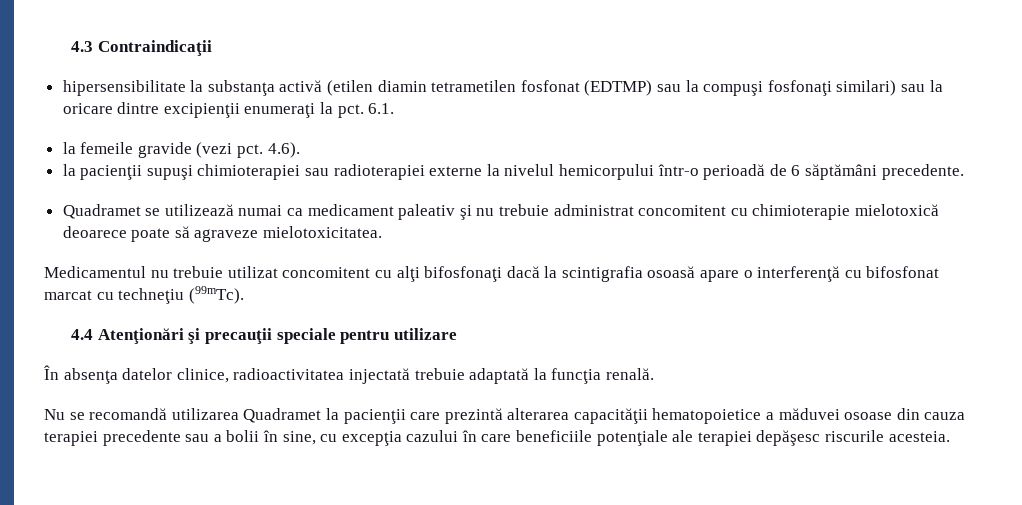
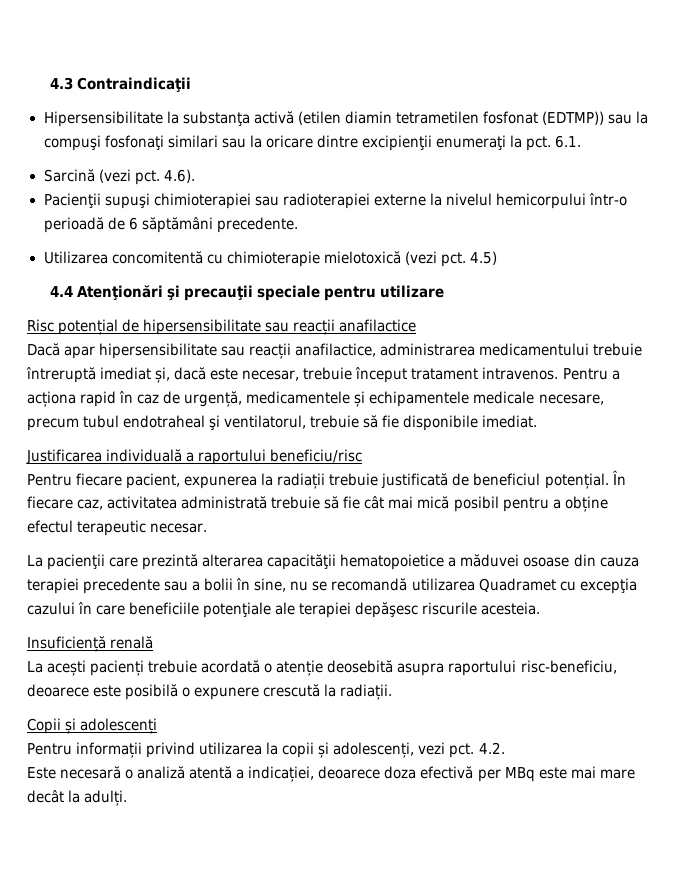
- hipersensibilitate la substanţa activă (etilen diamin tetrametilen fosfonat (EDTMP) sau la compuşi fosfonaţi similari) sau la oricare dintre excipienţii enumeraţi la pct.
+ Hipersensibilitate la substanţa activă (etilen diamin tetrametilen fosfonat (EDTMP)) sau la compuşi fosfonaţi similari sau la oricare dintre excipienţii enumeraţi la pct.
- la femeile gravide (vezi pct.
+ Sarcină (vezi pct.
- la pacienţii supuşi chimioterapiei sau radioterapiei externe la nivelul hemicorpului într-o perioadă de 6 săptămâni precedente.
+ Pacienţii supuşi chimioterapiei sau radioterapiei externe la nivelul hemicorpului într-o perioadă de 6 săptămâni precedente.
- Quadramet se utilizează numai ca medicament paleativ şi nu trebuie administrat concomitent cu chimioterapie mielotoxică deoarece poate să agraveze mielotoxicitatea.
- Medicamentul nu trebuie utilizat concomitent cu alţi bifosfonaţi dacă la scintigrafia osoasă apare o interferenţă cu bifosfonat marcat cu techneţiu (99mTc).
+ Utilizarea concomitentă cu chimioterapie mielotoxică (vezi pct. 4.5)
- În absenţa datelor clinice, radioactivitatea injectată trebuie adaptată la funcţia renală.
- Nu se recomandă utilizarea Quadramet la pacienţii care prezintă alterarea capacităţii hematopoietice a măduvei osoase din cauza terapiei precedente sau a bolii în sine, cu excepţia cazului în care beneficiile potenţiale ale terapiei depăşesc riscurile acesteia.
+ Risc potențial de hipersensibilitate sau reacții anafilactice
+ Dacă apar hipersensibilitate sau reacții anafilactice, administrarea medicamentului trebuie întreruptă imediat și, dacă este necesar, trebuie început tratament intravenos. Pentru a acționa rapid în caz de urgență, medicamentele și echipamentele medicale necesare, precum tubul endotraheal şi ventilatorul, trebuie să fie disponibile imediat.
+ Justificarea individuală a raportului beneficiu/risc
+ Pentru fiecare pacient, expunerea la radiații trebuie justificată de beneficiul potențial. În fiecare caz, activitatea administrată trebuie să fie cât mai mică posibil pentru a obține efectul terapeutic necesar.
+ La pacienţii care prezintă alterarea capacităţii hematopoietice a măduvei osoase din cauza terapiei precedente sau a bolii în sine, nu se recomandă utilizarea Quadramet cu excepţia cazului în care beneficiile potenţiale ale terapiei depăşesc riscurile acesteia.
+ Insuficiență renală
+ La acești pacienți trebuie acordată o atenție deosebită asupra raportului risc-beneficiu, deoarece este posibilă o expunere crescută la radiații.
+ Copii și adolescenți
+ Pentru informații privind utilizarea la copii și adolescenți, vezi pct. 4.2.
+ Este necesară o analiză atentă a indicației, deoarece doza efectivă per MBq este mai mare decât la adulți.

